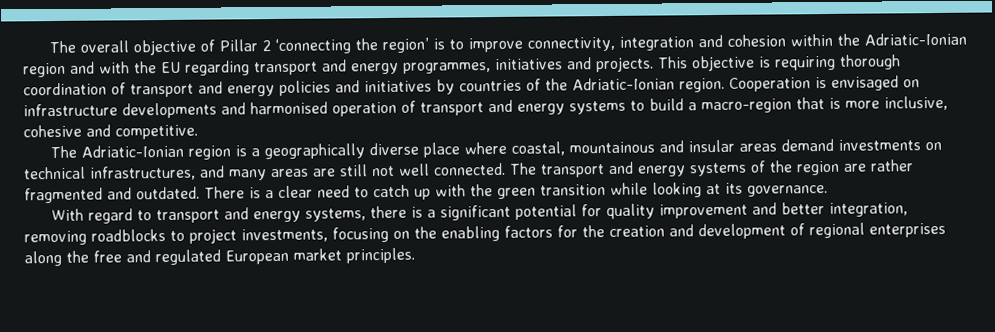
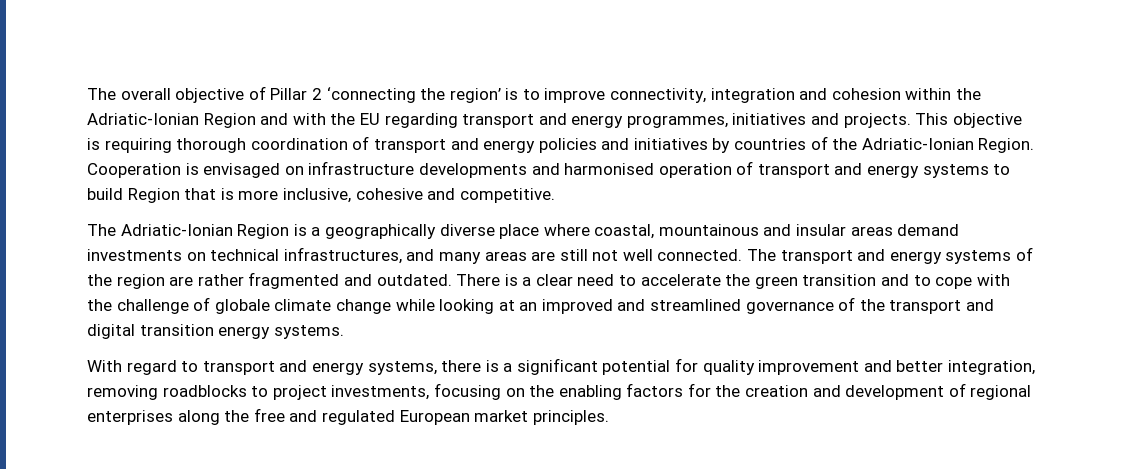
- The overall objective of Pillar 2 ‘connecting the region’ is to improve connectivity, integration and cohesion within the Adriatic-Ionian region and with the EU regarding transport and energy programmes, initiatives and projects.
+ The overall objective of Pillar 2 ‘connecting the region’ is to improve connectivity, integration and cohesion within the Adriatic-Ionian Region and with the EU regarding transport and energy programmes, initiatives and projects.
- This objective is requiring thorough coordination of transport and energy policies and initiatives by countries of the Adriatic-Ionian region.
+ This objective is requiring thorough coordination of transport and energy policies and initiatives by countries of the Adriatic-Ionian Region.
- Cooperation is envisaged on infrastructure developments and harmonised operation of transport and energy systems to build a macro-region that is more inclusive, cohesive and competitive.
+ Cooperation is envisaged on infrastructure developments and harmonised operation of transport and energy systems to build Region that is more inclusive, cohesive and competitive.
- The Adriatic-Ionian region is a geographically diverse place where coastal, mountainous and insular areas demand investments on technical infrastructures, and many areas are still not well connected.
+ The Adriatic-Ionian Region is a geographically diverse place where coastal, mountainous and insular areas demand investments on technical infrastructures, and many areas are still not well connected.
- There is a clear need to catch up with the green transition while looking at its governance.
+ There is a clear need to accelerate the green transition and to cope with the challenge of globale climate change while looking at an improved and streamlined governance of the transport and digital transition energy systems.

